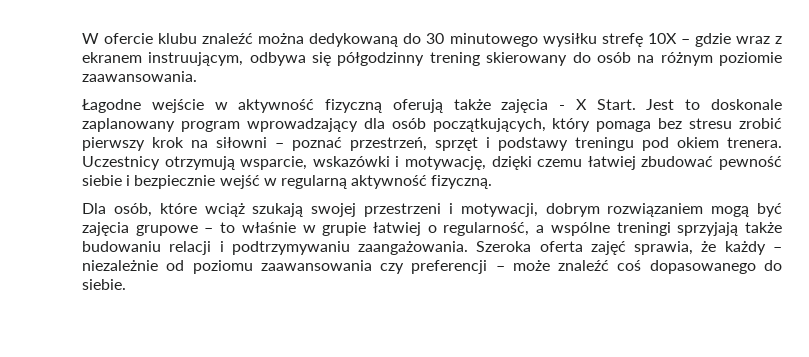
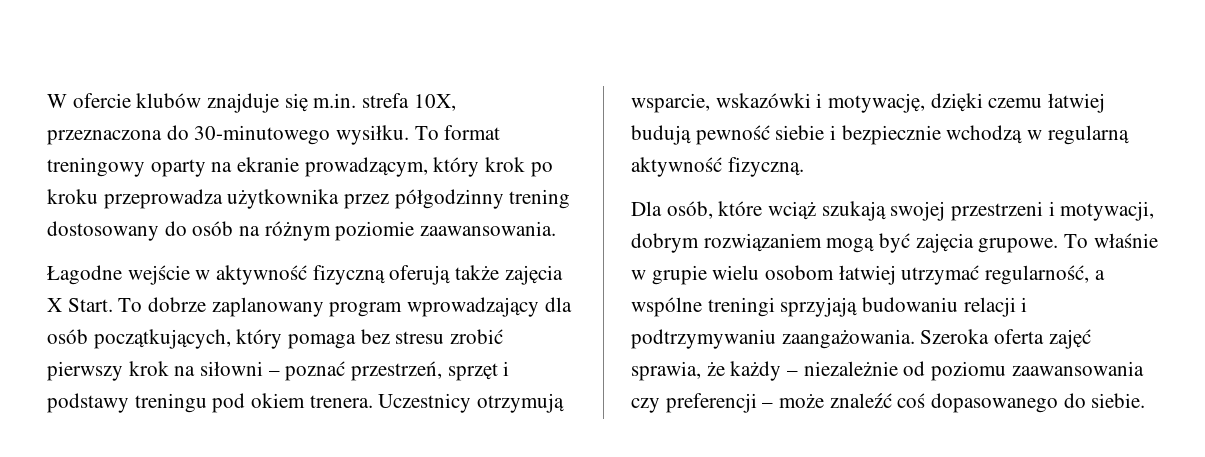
- W ofercie klubu znaleźć można dedykowaną do 30 minutowego wysiłku strefę 10X – gdzie wraz z ekranem instruującym, odbywa się półgodzinny trening skierowany do osób na różnym poziomie zaawansowania.
+ W ofercie klubów znajduje się m.in. strefa 10X, przeznaczona do 30-minutowego wysiłku. To format treningowy oparty na ekranie prowadzącym, który krok po kroku przeprowadza użytkownika przez półgodzinny trening dostosowany do osób na różnym poziomie zaawansowania.
- Łagodne wejście w aktywność fizyczną oferują także zajęcia - X Start.
+ Łagodne wejście w aktywność fizyczną oferują także zajęcia X Start.
- Jest to doskonale zaplanowany program wprowadzający dla osób początkujących, który pomaga bez stresu zrobić pierwszy krok na siłowni – poznać przestrzeń, sprzęt i podstawy treningu pod okiem trenera.
+ To dobrze zaplanowany program wprowadzający dla osób początkujących, który pomaga bez stresu zrobić pierwszy krok na siłowni – poznać przestrzeń, sprzęt i podstawy treningu pod okiem trenera.
- Uczestnicy otrzymują wsparcie, wskazówki i motywację, dzięki czemu łatwiej zbudować pewność siebie i bezpiecznie wejść w regularną aktywność fizyczną.
+ Uczestnicy otrzymują wsparcie, wskazówki i motywację, dzięki czemu łatwiej budują pewność siebie i bezpiecznie wchodzą w regularną aktywność fizyczną.
- Dla osób, które wciąż szukają swojej przestrzeni i motywacji, dobrym rozwiązaniem mogą być zajęcia grupowe – to właśnie w grupie łatwiej o regularność, a wspólne treningi sprzyjają także budowaniu relacji i podtrzymywaniu zaangażowania.
+ Dla osób, które wciąż szukają swojej przestrzeni i motywacji, dobrym rozwiązaniem mogą być zajęcia grupowe. To właśnie w grupie wielu osobom łatwiej utrzymać regularność, a wspólne treningi sprzyjają budowaniu relacji i podtrzymywaniu zaangażowania.

